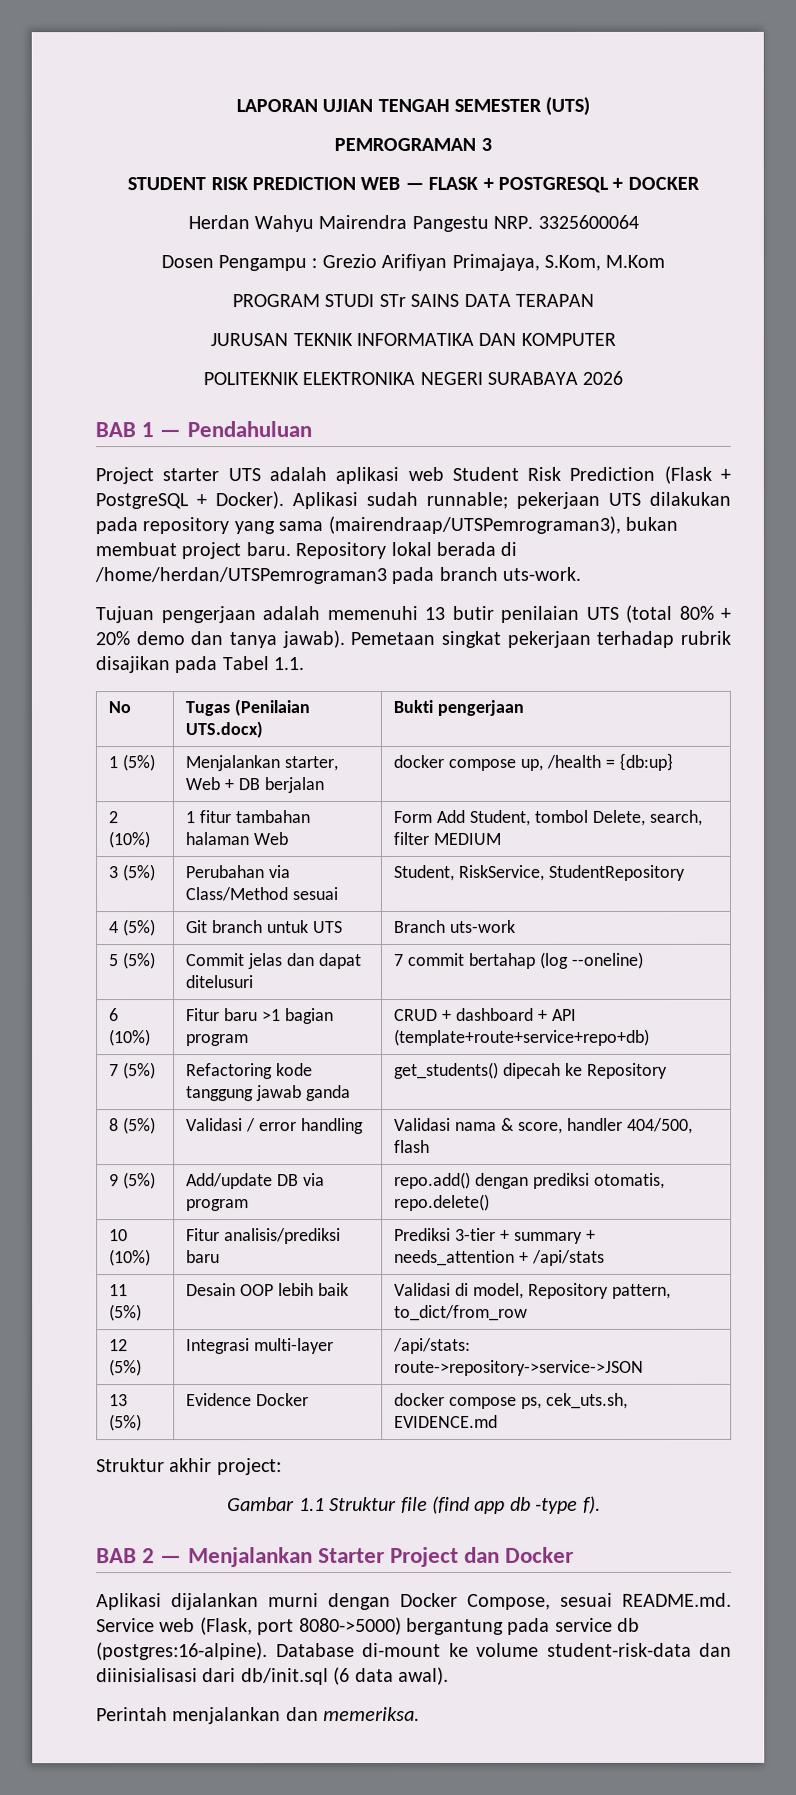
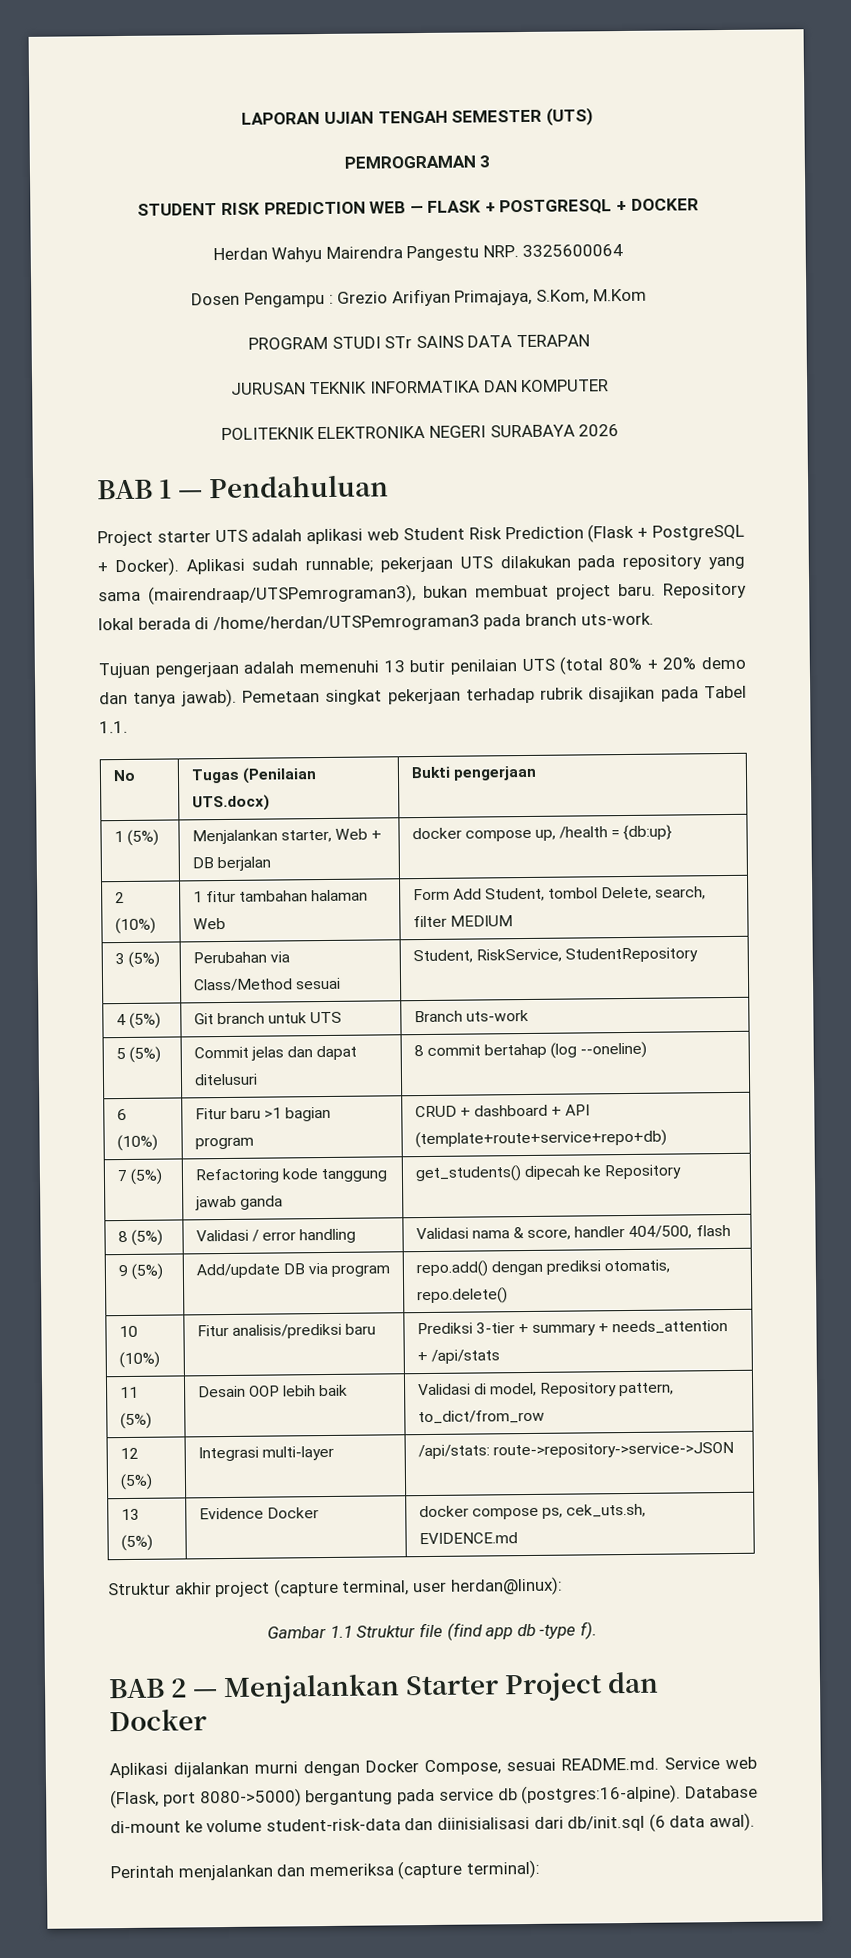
- 5 (5%) | Commit jelas dan dapat ditelusuri | 7 commit bertahap (log --oneline)
+ 5 (5%) | Commit jelas dan dapat ditelusuri | 8 commit bertahap (log --oneline)
- Struktur akhir project:
+ Struktur akhir project (capture terminal, user herdan@linux):
- Perintah menjalankan dan memeriksa.
+ Perintah menjalankan dan memeriksa (capture terminal):

